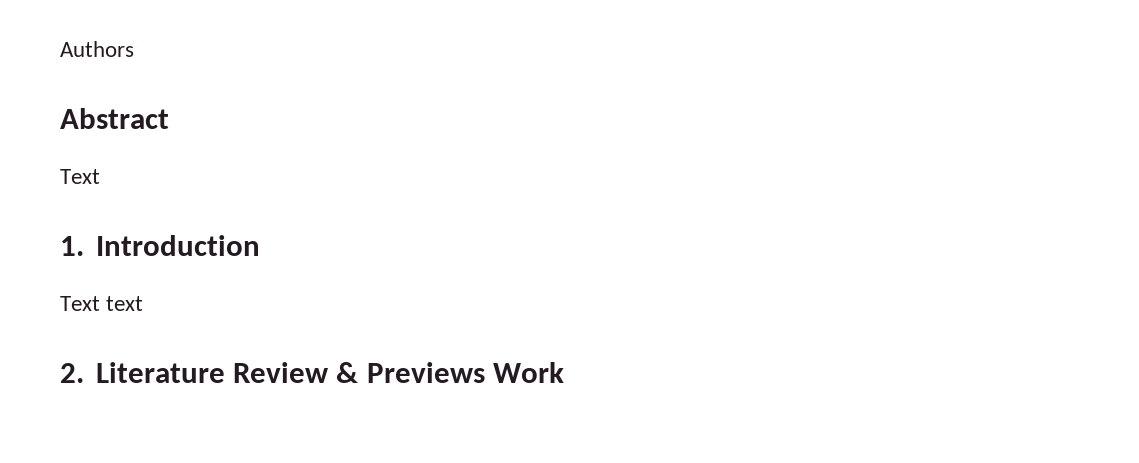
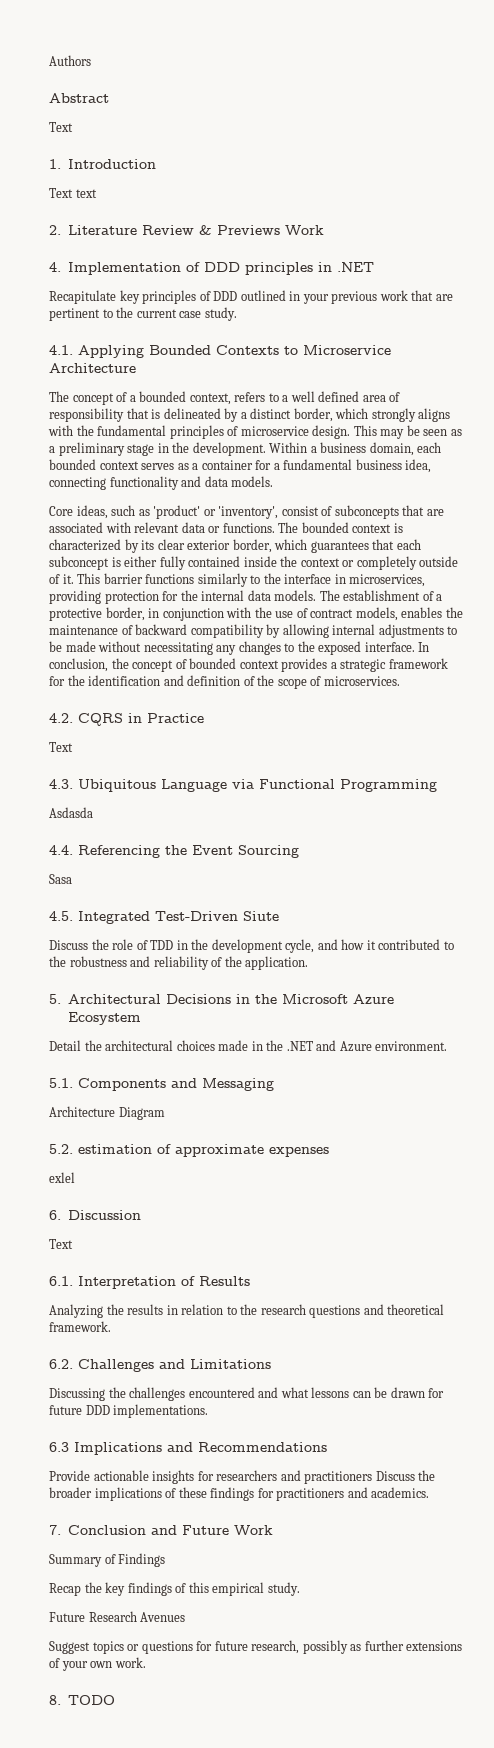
+ 4. Implementation of DDD principles in .NET
+ Recapitulate key principles of DDD outlined in your previous work that are pertinent to the current case study.
+ 4.1. Applying Bounded Contexts to Microservice Architecture
+ The concept of a bounded context, refers to a well defined area of responsibility that is delineated by a distinct border, which strongly aligns with the fundamental principles of microservice design. This may be seen as a preliminary stage in the development. Within a business domain, each bounded context serves as a container for a fundamental business idea, connecting functionality and data models.
+ Core ideas, such as 'product' or 'inventory', consist of subconcepts that are associated with relevant data or functions. The bounded context is characterized by its clear exterior border, which guarantees that each subconcept is either fully contained inside the context or completely outside of it. This barrier functions similarly to the interface in microservices, providing protection for the internal data models. The establishment of a protective border, in conjunction with the use of contract models, enables the maintenance of backward compatibility by allowing internal adjustments to be made without necessitating any changes to the exposed interface. In conclusion, the concept of bounded context provides a strategic framework for the identification and definition of the scope of microservices.
+ 4.2. CQRS in Practice
+ Text
+ 4.3. Ubiquitous Language via Functional Programming
+ Asdasda
+ 4.4. Referencing the Event Sourcing
+ Sasa
+ 4.5. Integrated Test-Driven Siute
+ Discuss the role of TDD in the development cycle, and how it contributed to the robustness and reliability of the application.
+ 5. Architectural Decisions in the Microsoft Azure Ecosystem
+ Detail the architectural choices made in the .NET and Azure environment.
+ 5.1. Components and Messaging
+ Architecture Diagram
+ 5.2. estimation of approximate expenses
+ exlel
+ 6. Discussion
+ Text
+ 6.1. Interpretation of Results
+ Analyzing the results in relation to the research questions and theoretical framework.
+ 6.2. Challenges and Limitations
+ Discussing the challenges encountered and what lessons can be drawn for future DDD implementations.
+ 6.3 Implications and Recommendations
+ Provide actionable insights for researchers and practitioners Discuss the broader implications of these findings for practitioners and academics.
+ 7. Conclusion and Future Work
+ Summary of Findings
+ Recap the key findings of this empirical study.
+ Future Research Avenues
+ Suggest topics or questions for future research, possibly as further extensions of your own work.
+ 8. TODO

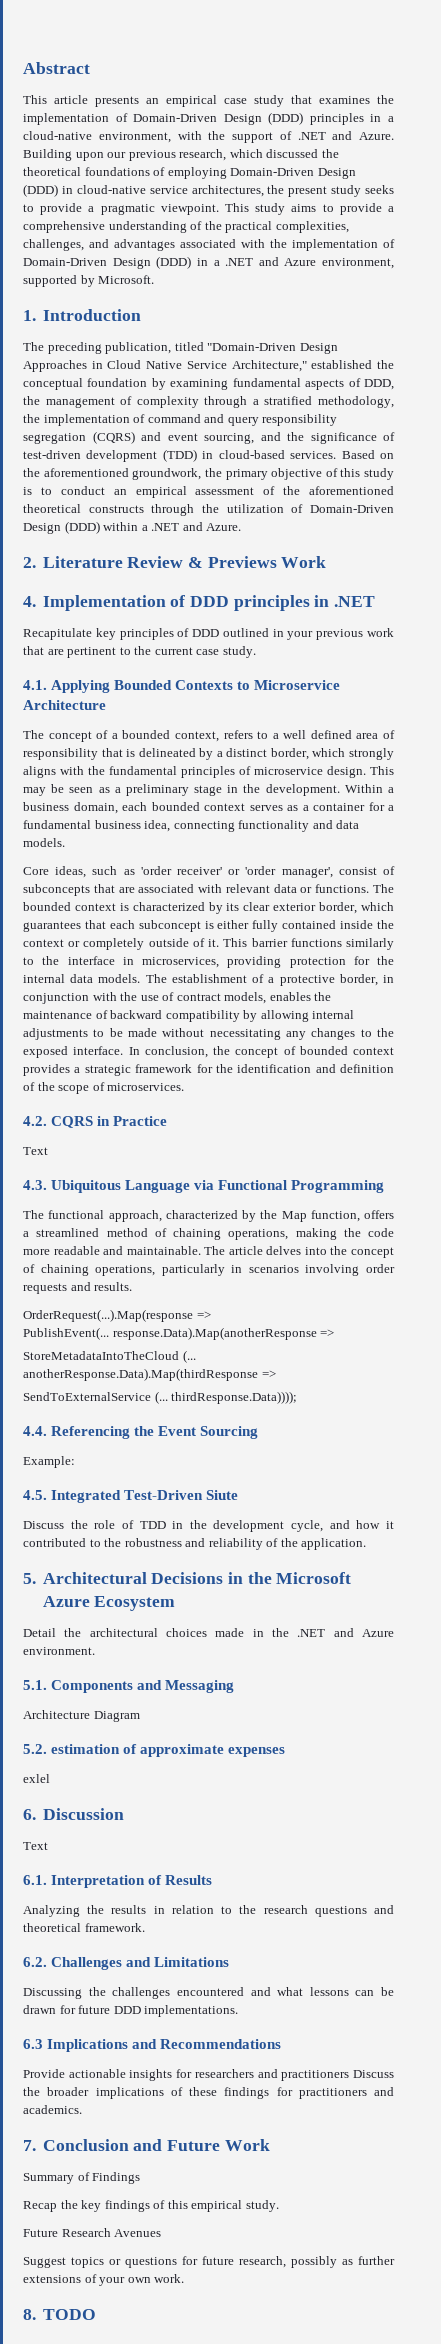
- Authors
  Abstract
- Text
+ This article presents an empirical case study that examines the implementation of Domain-Driven Design (DDD) principles in a cloud-native environment, with the support of .NET and Azure. Building upon our previous research, which discussed the theoretical foundations of employing Domain-Driven Design (DDD) in cloud-native service architectures, the present study seeks to provide a pragmatic viewpoint. This study aims to provide a comprehensive understanding of the practical complexities, challenges, and advantages associated with the implementation of Domain-Driven Design (DDD) in a .NET and Azure environment, supported by Microsoft.
  1. Introduction
- Text text
+ The preceding publication, titled "Domain-Driven Design Approaches in Cloud Native Service Architecture," established the conceptual foundation by examining fundamental aspects of DDD, the management of complexity through a stratified methodology, the implementation of command and query responsibility segregation (CQRS) and event sourcing, and the significance of test-driven development (TDD) in cloud-based services. Based on the aforementioned groundwork, the primary objective of this study is to conduct an empirical assessment of the aforementioned theoretical constructs through the utilization of Domain-Driven Design (DDD) within a .NET and Azure.
- Core ideas, such as 'product' or 'inventory', consist of subconcepts that are associated with relevant data or functions.
+ Core ideas, such as 'order receiver' or 'order manager', consist of subconcepts that are associated with relevant data or functions.
- Asdasda
+ The functional approach, characterized by the Map function, offers a streamlined method of chaining operations, making the code more readable and maintainable. The article delves into the concept of chaining operations, particularly in scenarios involving order requests and results.
+ OrderRequest(...).Map(response =>
+ PublishEvent(... response.Data).Map(anotherResponse =>
+ StoreMetadataIntoTheCloud (... anotherResponse.Data).Map(thirdResponse =>
+ SendToExternalService (... thirdResponse.Data))));
- Sasa
+ Example:

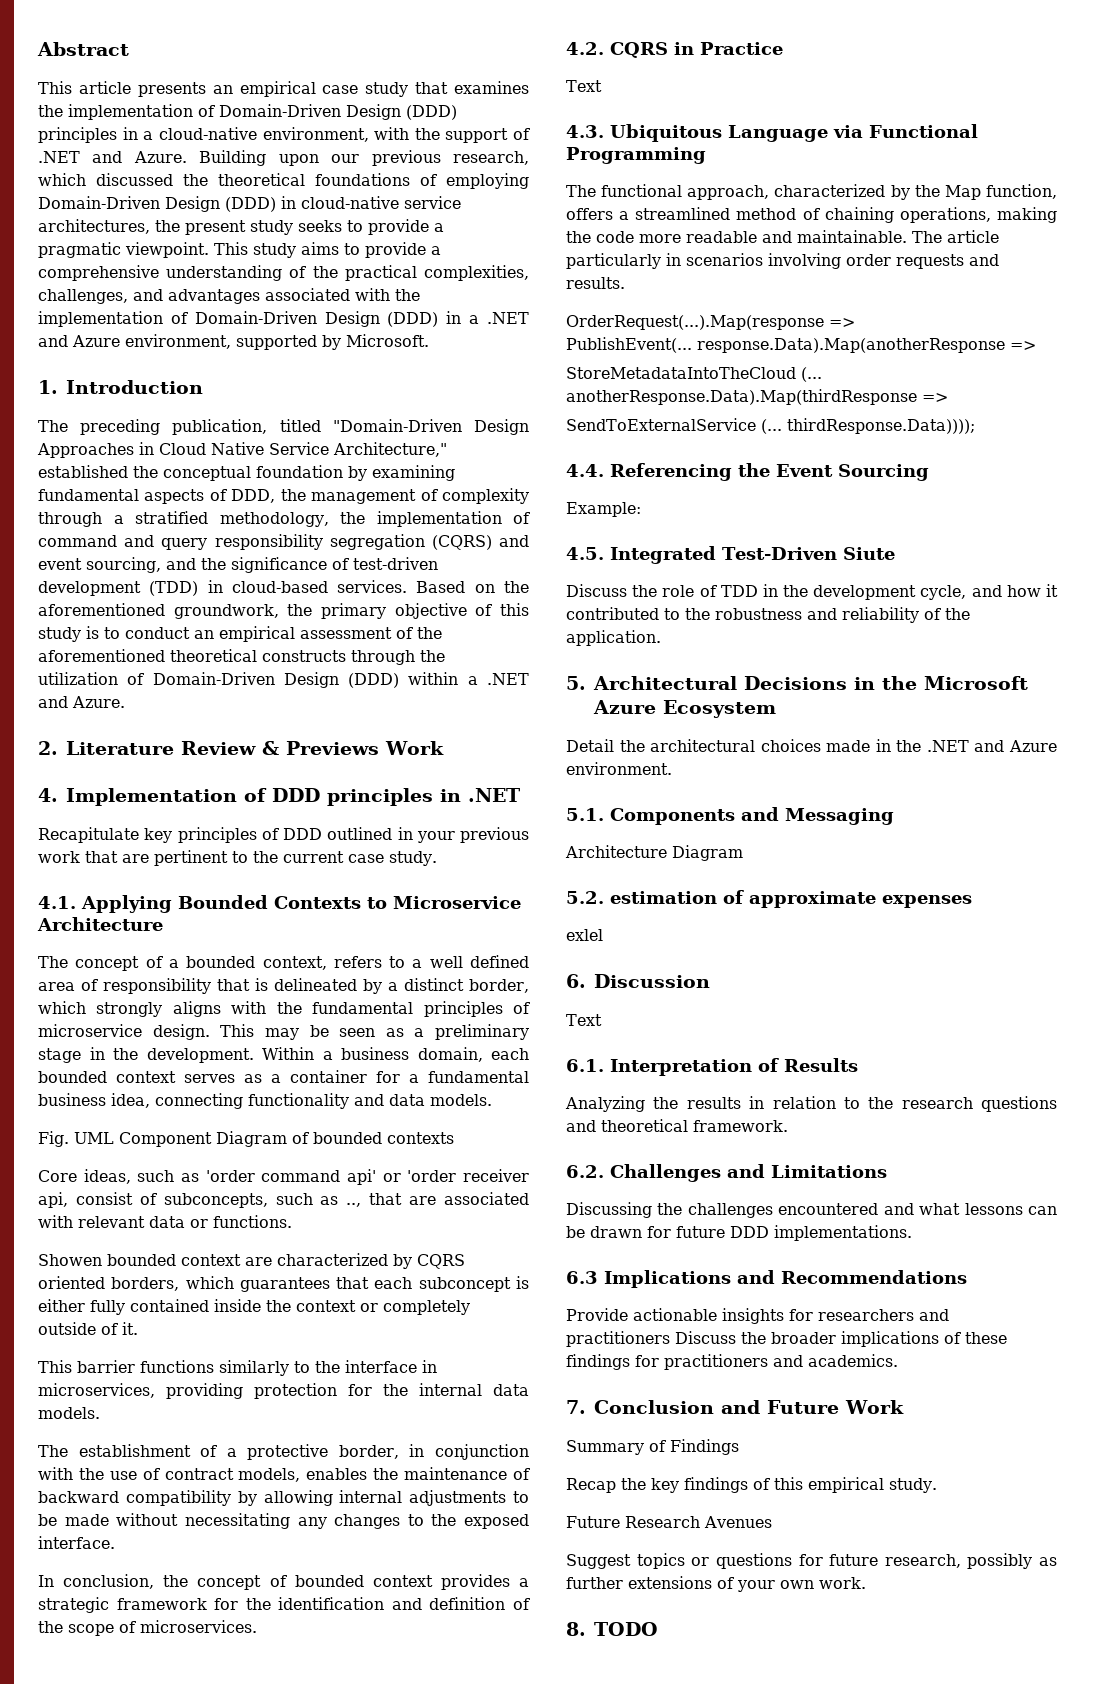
+ Fig. UML Component Diagram of bounded contexts
- Core ideas, such as 'order receiver' or 'order manager', consist of subconcepts that are associated with relevant data or functions. The bounded context is characterized by its clear exterior border, which guarantees that each subconcept is either fully contained inside the context or completely outside of it. This barrier functions similarly to the interface in microservices, providing protection for the internal data models. The establishment of a protective border, in conjunction with the use of contract models, enables the maintenance of backward compatibility by allowing internal adjustments to be made without necessitating any changes to the exposed interface. In conclusion, the concept of bounded context provides a strategic framework for the identification and definition of the scope of microservices.
+ Core ideas, such as 'order command api' or 'order receiver api, consist of subconcepts, such as .., that are associated with relevant data or functions.
+ Showen bounded context are characterized by CQRS oriented borders, which guarantees that each subconcept is either fully contained inside the context or completely outside of it.
+ This barrier functions similarly to the interface in microservices, providing protection for the internal data models.
+ The establishment of a protective border, in conjunction with the use of contract models, enables the maintenance of backward compatibility by allowing internal adjustments to be made without necessitating any changes to the exposed interface.
+ In conclusion, the concept of bounded context provides a strategic framework for the identification and definition of the scope of microservices.
- The article delves into the concept of chaining operations, particularly in scenarios involving order requests and results.
+ The article particularly in scenarios involving order requests and results.

